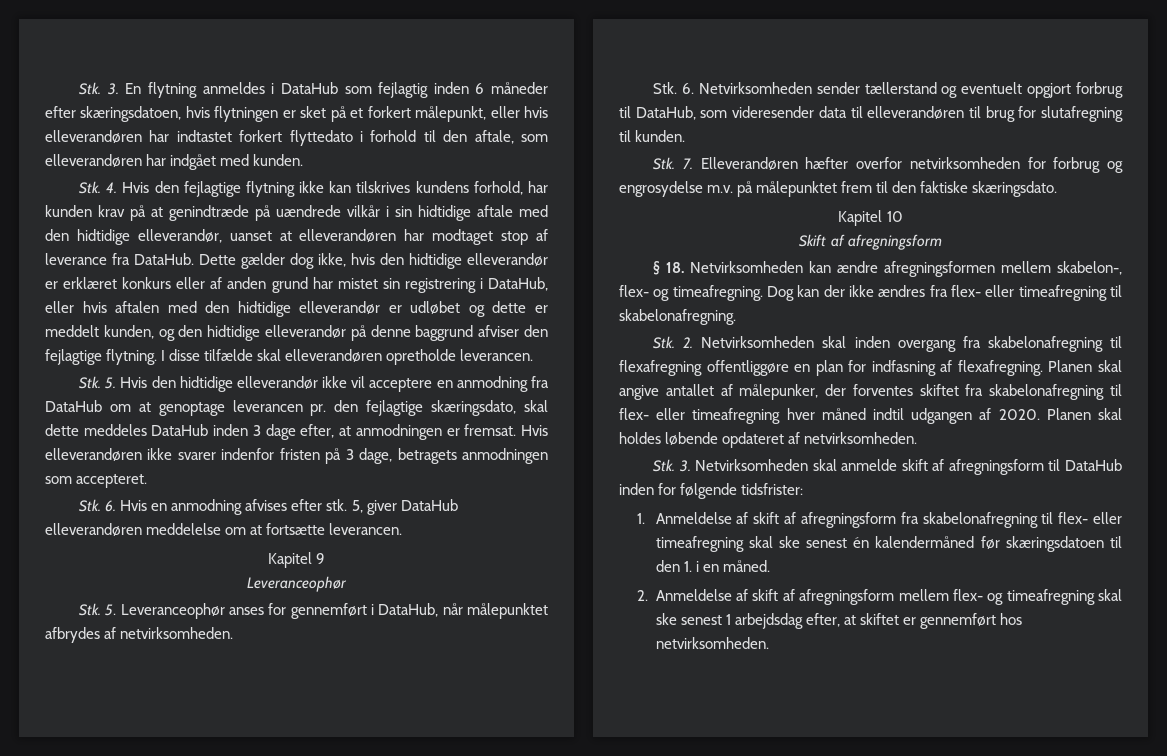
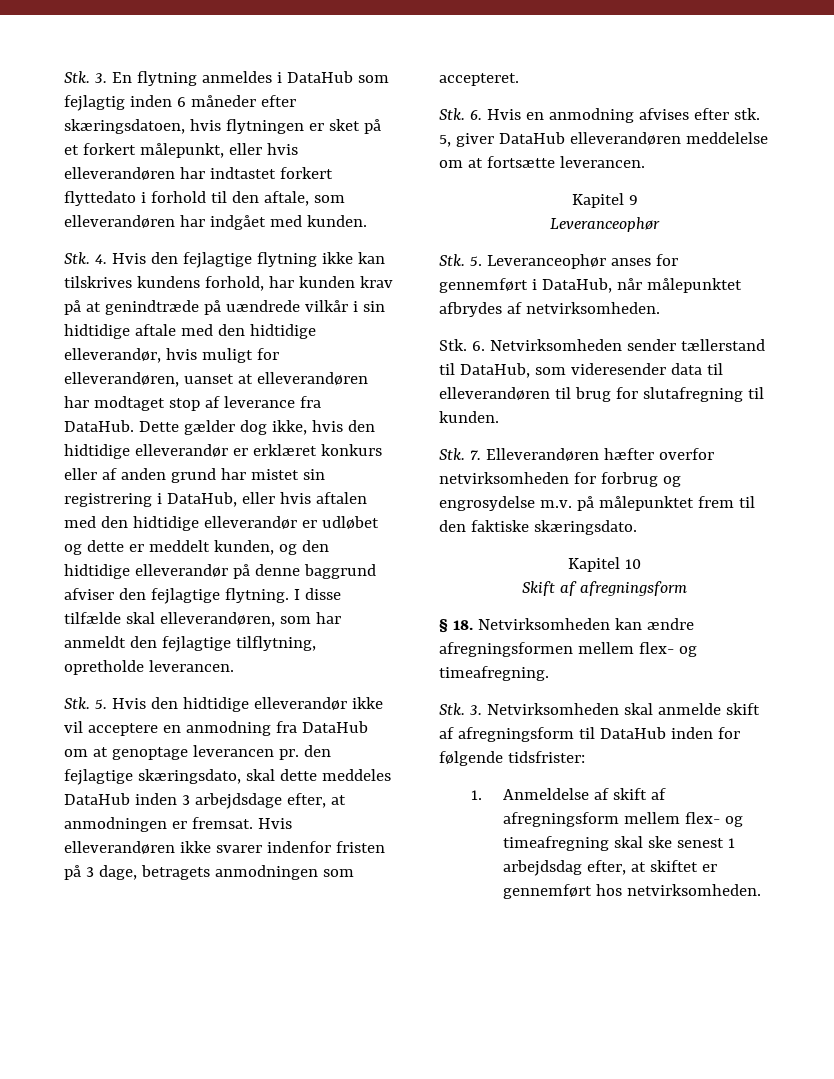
- Stk. 4. Hvis den fejlagtige flytning ikke kan tilskrives kundens forhold, har kunden krav på at genindtræde på uændrede vilkår i sin hidtidige aftale med den hidtidige elleverandør, uanset at elleverandøren har modtaget stop af leverance fra DataHub.
+ Stk. 4. Hvis den fejlagtige flytning ikke kan tilskrives kundens forhold, har kunden krav på at genindtræde på uændrede vilkår i sin hidtidige aftale med den hidtidige elleverandør, hvis muligt for elleverandøren, uanset at elleverandøren har modtaget stop af leverance fra DataHub.
- I disse tilfælde skal elleverandøren opretholde leverancen.
+ I disse tilfælde skal elleverandøren, som har anmeldt den fejlagtige tilflytning, opretholde leverancen.
- Stk. 5. Hvis den hidtidige elleverandør ikke vil acceptere en anmodning fra DataHub om at genoptage leverancen pr. den fejlagtige skæringsdato, skal dette meddeles DataHub inden 3 dage efter, at anmodningen er fremsat.
+ Stk. 5. Hvis den hidtidige elleverandør ikke vil acceptere en anmodning fra DataHub om at genoptage leverancen pr. den fejlagtige skæringsdato, skal dette meddeles DataHub inden 3 arbejdsdage efter, at anmodningen er fremsat.
- Stk. 6. Netvirksomheden sender tællerstand og eventuelt opgjort forbrug til DataHub, som videresender data til elleverandøren til brug for slutafregning til kunden.
+ Stk. 6. Netvirksomheden sender tællerstand til DataHub, som videresender data til elleverandøren til brug for slutafregning til kunden.
- § 18. Netvirksomheden kan ændre afregningsformen mellem skabelon-, flex- og timeafregning. Dog kan der ikke ændres fra flex- eller timeafregning til skabelonafregning.
- Stk. 2. Netvirksomheden skal inden overgang fra skabelonafregning til flexafregning offentliggøre en plan for indfasning af flexafregning. Planen skal angive antallet af målepunker, der forventes skiftet fra skabelonafregning til flex- eller timeafregning hver måned indtil udgangen af 2020. Planen skal holdes løbende opdateret af netvirksomheden.
+ § 18. Netvirksomheden kan ændre afregningsformen mellem flex- og timeafregning.
- 1. Anmeldelse af skift af afregningsform fra skabelonafregning til flex- eller timeafregning skal ske senest én kalendermåned før skæringsdatoen til den 1. i en måned.
- 2. Anmeldelse af skift af afregningsform mellem flex- og timeafregning skal ske senest 1 arbejdsdag efter, at skiftet er gennemført hos netvirksomheden.
+ 1. Anmeldelse af skift af afregningsform mellem flex- og timeafregning skal ske senest 1 arbejdsdag efter, at skiftet er gennemført hos netvirksomheden.

